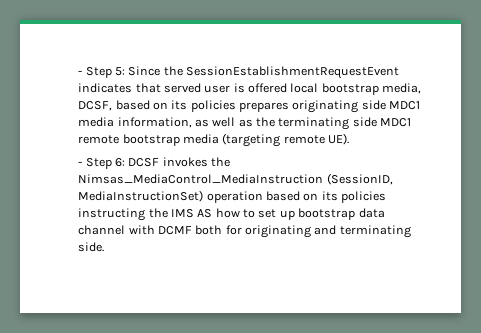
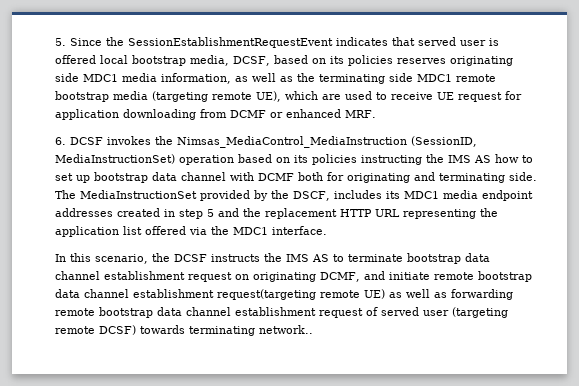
- - Step 5: Since the SessionEstablishmentRequestEvent indicates that served user is offered local bootstrap media, DCSF, based on its policies prepares originating side MDC1 media information, as well as the terminating side MDC1 remote bootstrap media (targeting remote UE).
- - Step 6: DCSF invokes the Nimsas_MediaControl_MediaInstruction (SessionID, MediaInstructionSet) operation based on its policies instructing the IMS AS how to set up bootstrap data channel with DCMF both for originating and terminating side.
+ 5. Since the SessionEstablishmentRequestEvent indicates that served user is offered local bootstrap media, DCSF, based on its policies reserves originating side MDC1 media information, as well as the terminating side MDC1 remote bootstrap media (targeting remote UE), which are used to receive UE request for application downloading from DCMF or enhanced MRF.
+ 6. DCSF invokes the Nimsas_MediaControl_MediaInstruction (SessionID, MediaInstructionSet) operation based on its policies instructing the IMS AS how to set up bootstrap data channel with DCMF both for originating and terminating side.
+ The MediaInstructionSet provided by the DSCF, includes its MDC1 media endpoint addresses created in step 5 and the replacement HTTP URL representing the application list offered via the MDC1 interface.
+ In this scenario, the DCSF instructs the IMS AS to terminate bootstrap data channel establishment request on originating DCMF, and initiate remote bootstrap data channel establishment request(targeting remote UE) as well as forwarding remote bootstrap data channel establishment request of served user (targeting remote DCSF) towards terminating network..

